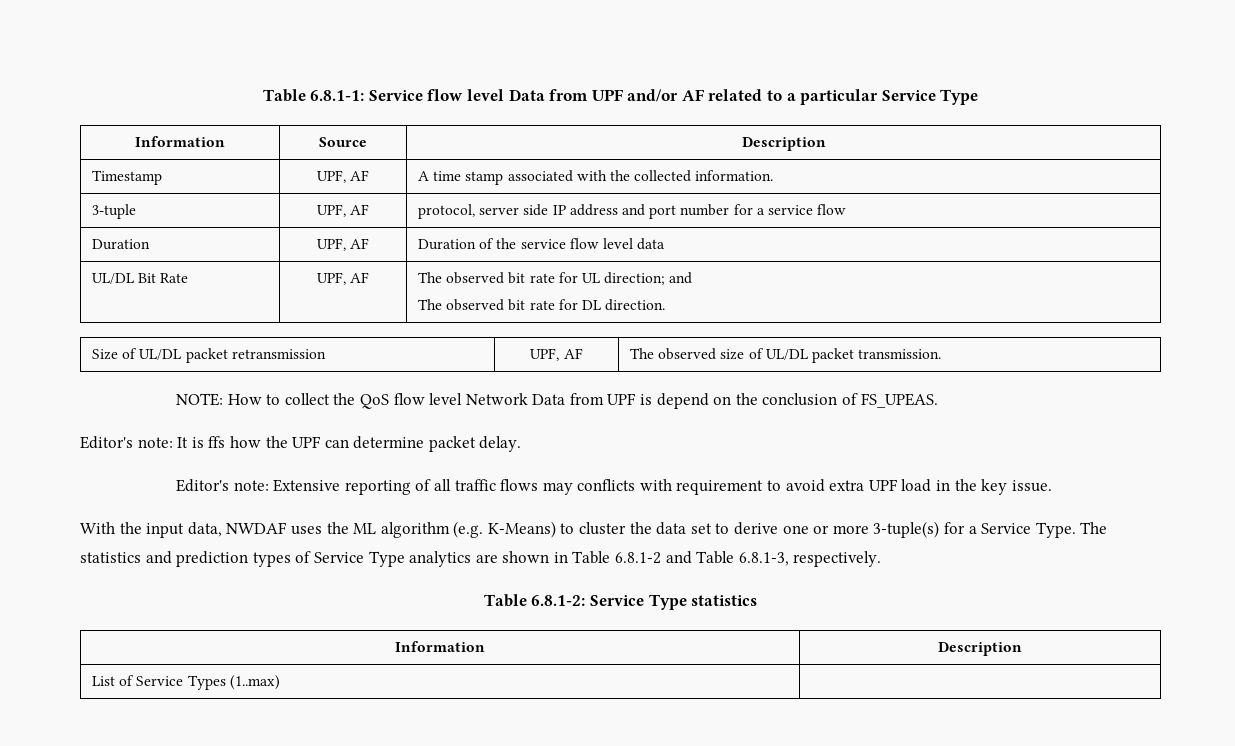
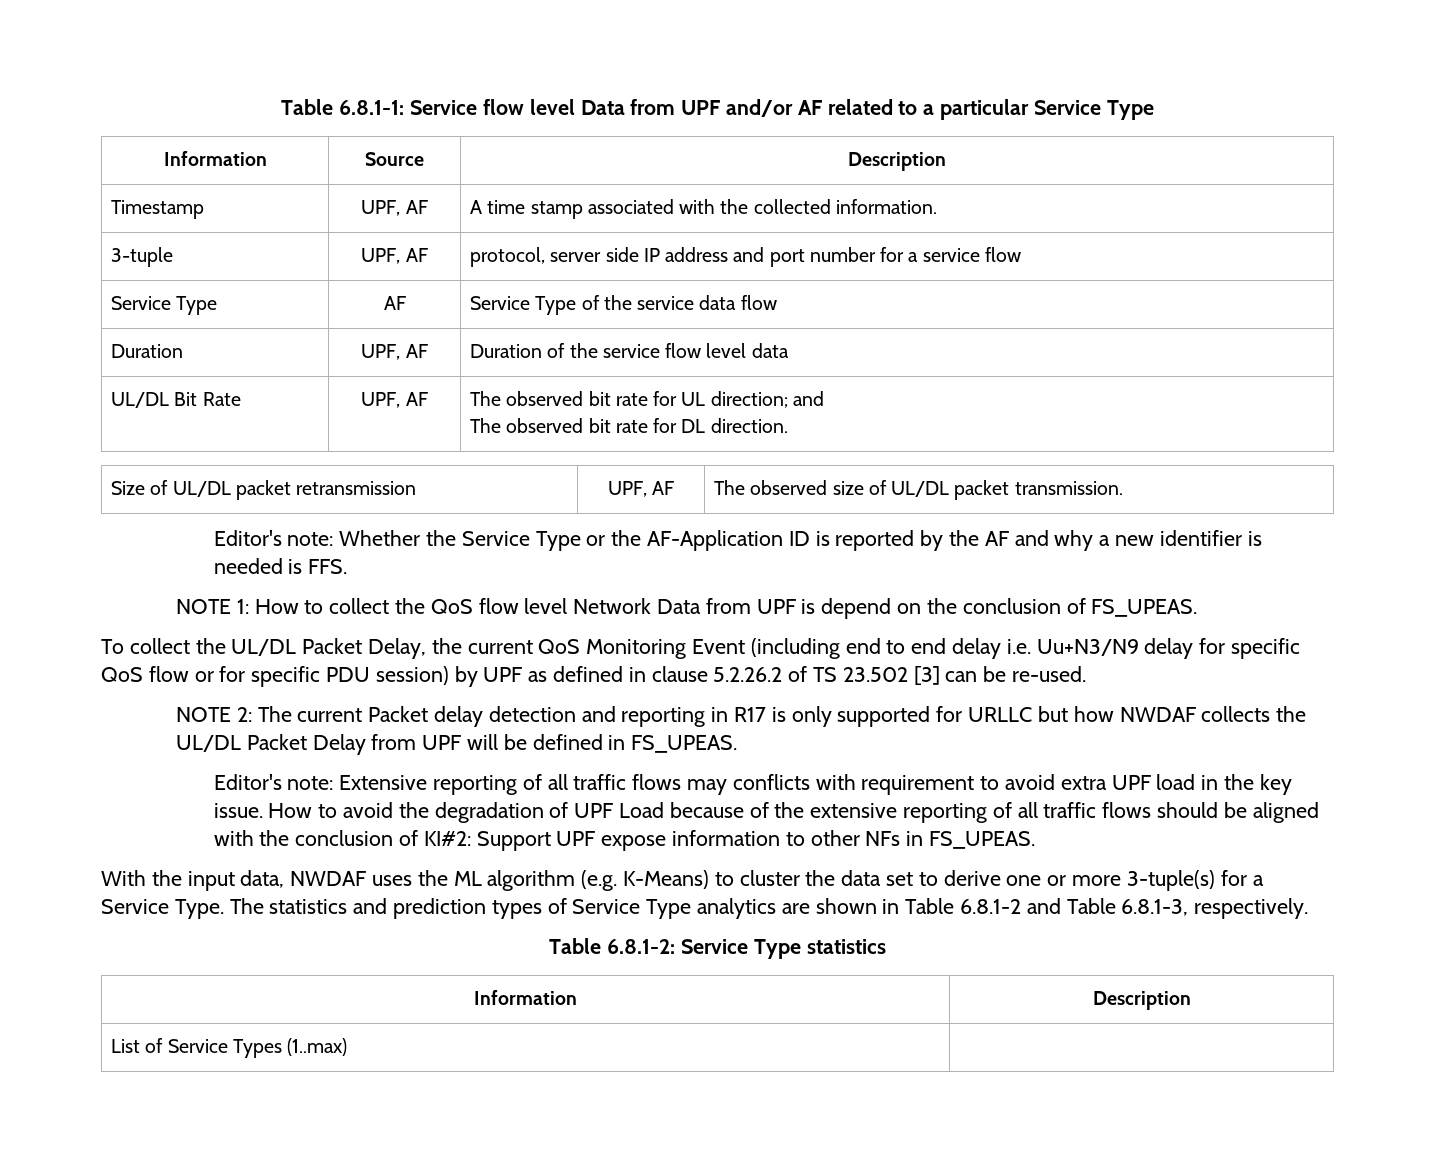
+ Service Type | AF | Service Type of the service data flow
- NOTE: How to collect the QoS flow level Network Data from UPF is depend on the conclusion of FS_UPEAS.
+ Editor's note: Whether the Service Type or the AF-Application ID is reported by the AF and why a new identifier is needed is FFS.
+ NOTE 1: How to collect the QoS flow level Network Data from UPF is depend on the conclusion of FS_UPEAS.
- Editor's note: It is ffs how the UPF can determine packet delay.
+ To collect the UL/DL Packet Delay, the current QoS Monitoring Event (including end to end delay i.e. Uu+N3/N9 delay for specific QoS flow or for specific PDU session) by UPF as defined in clause 5.2.26.2 of TS 23.502 [3] can be re-used.
+ NOTE 2: The current Packet delay detection and reporting in R17 is only supported for URLLC but how NWDAF collects the UL/DL Packet Delay from UPF will be defined in FS_UPEAS.
+ How to avoid the degradation of UPF Load because of the extensive reporting of all traffic flows should be aligned with the conclusion of KI#2: Support UPF expose information to other NFs in FS_UPEAS.

